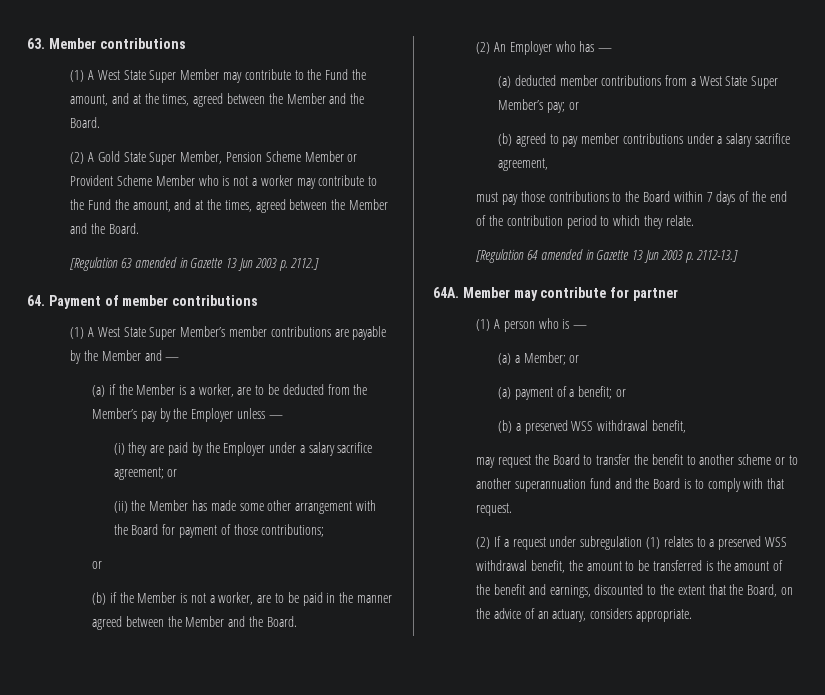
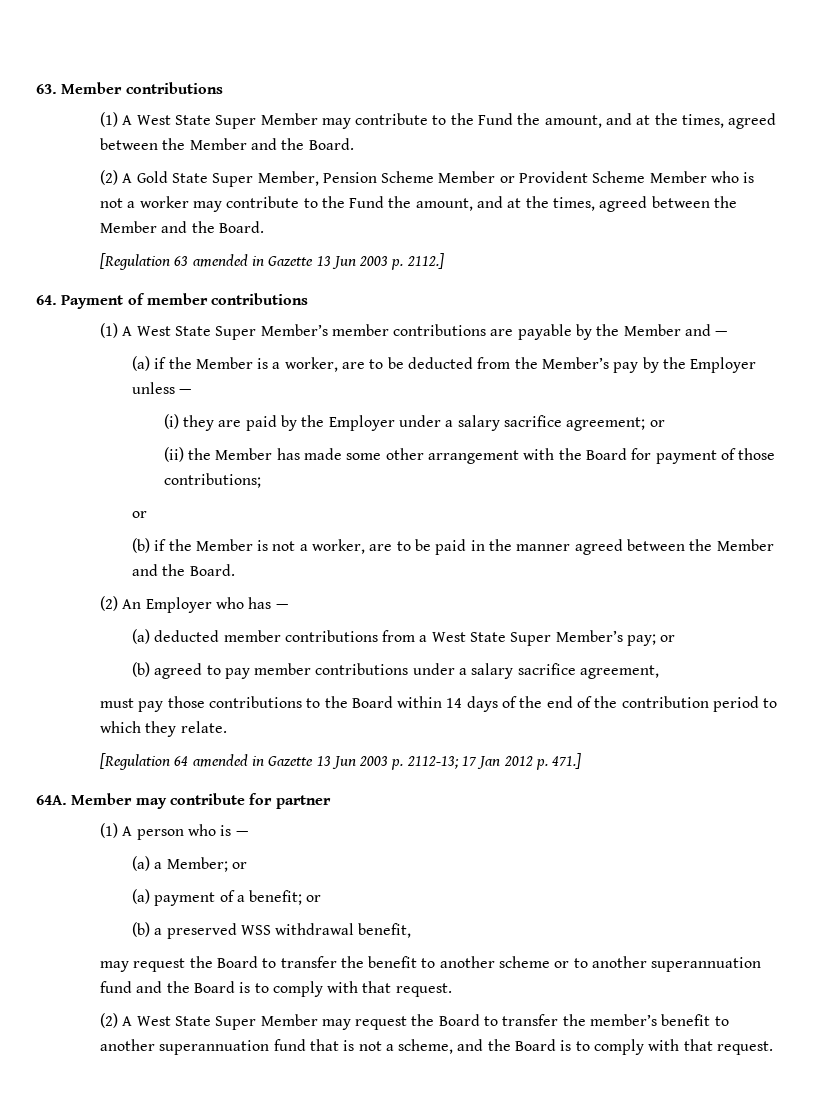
- must pay those contributions to the Board within 7 days of the end of the contribution period to which they relate.
+ must pay those contributions to the Board within 14 days of the end of the contribution period to which they relate.
- [Regulation 64 amended in Gazette 13 Jun 2003 p. 2112-13.]
+ [Regulation 64 amended in Gazette 13 Jun 2003 p. 2112-13; 17 Jan 2012 p. 471.]
- (2) If a request under subregulation (1) relates to a preserved WSS withdrawal benefit, the amount to be transferred is the amount of the benefit and earnings, discounted to the extent that the Board, on the advice of an actuary, considers appropriate.
+ (2) A West State Super Member may request the Board to transfer the member’s benefit to another superannuation fund that is not a scheme, and the Board is to comply with that request.

